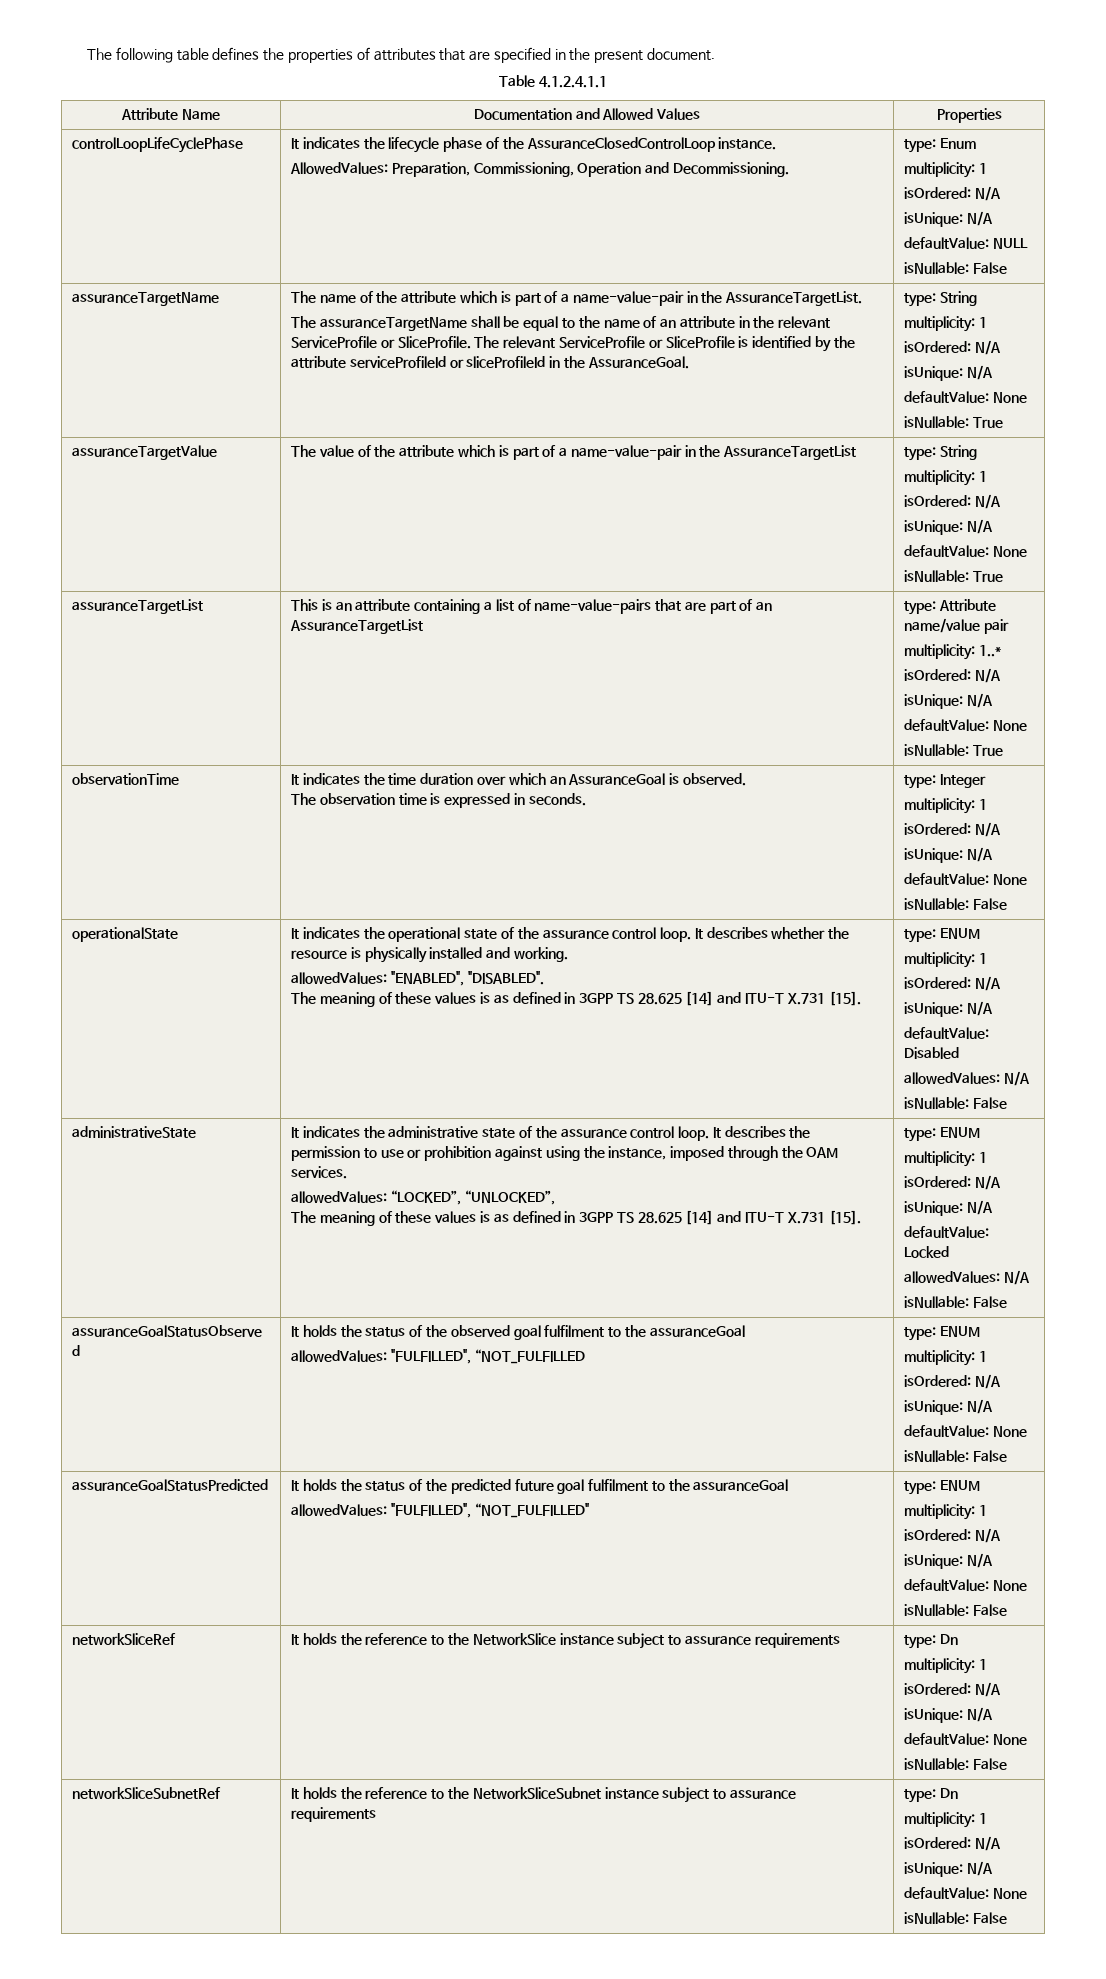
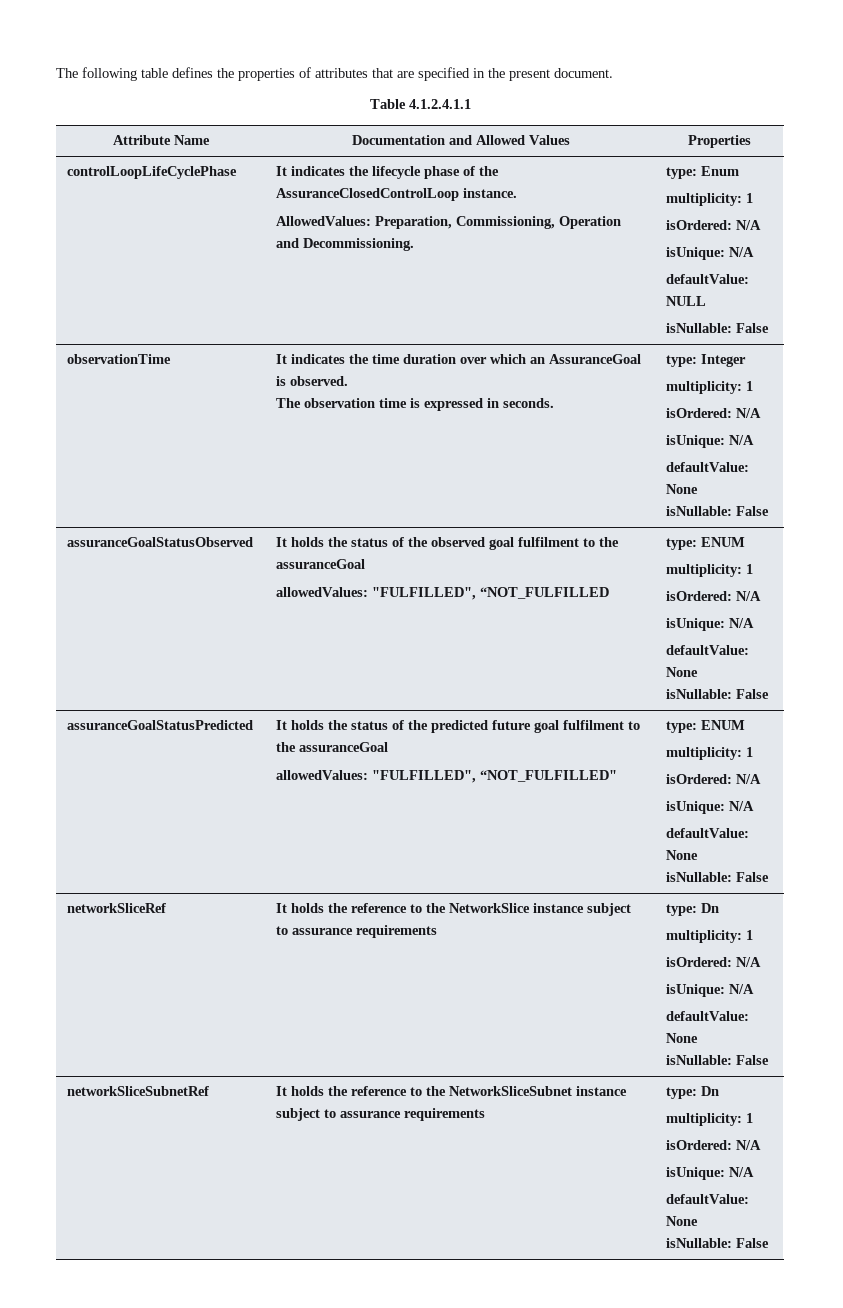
- assuranceTargetName | The name of the attribute which is part of a name-value-pair in the AssuranceTargetList.
- The assuranceTargetName shall be equal to the name of an attribute in the relevant ServiceProfile or SliceProfile. The relevant ServiceProfile or SliceProfile is identified by the attribute serviceProfileId or sliceProfileId in the AssuranceGoal. | type: String
- multiplicity: 1
- isOrdered: N/A
- isUnique: N/A
- defaultValue: None
- isNullable: True
- assuranceTargetValue | The value of the attribute which is part of a name-value-pair in the AssuranceTargetList | type: String
- multiplicity: 1
- isOrdered: N/A
- isUnique: N/A
- defaultValue: None
- isNullable: True
- assuranceTargetList | This is an attribute containing a list of name-value-pairs that are part of an AssuranceTargetList | type: Attribute name/value pair
- multiplicity: 1..*
- isOrdered: N/A
- isUnique: N/A
- defaultValue: None
- isNullable: True
- operationalState | It indicates the operational state of the assurance control loop. It describes whether the resource is physically installed and working.
- allowedValues: "ENABLED", "DISABLED".
- The meaning of these values is as defined in 3GPP TS 28.625 [14] and ITU-T X.731 [15]. | type: ENUM
- multiplicity: 1
- isOrdered: N/A
- isUnique: N/A
- defaultValue: Disabled
- allowedValues: N/A
- isNullable: False
- administrativeState | It indicates the administrative state of the assurance control loop. It describes the permission to use or prohibition against using the instance, imposed through the OAM services.
- allowedValues: “LOCKED”, “UNLOCKED”,
- The meaning of these values is as defined in 3GPP TS 28.625 [14] and ITU-T X.731 [15]. | type: ENUM
- multiplicity: 1
- isOrdered: N/A
- isUnique: N/A
- defaultValue: Locked
- allowedValues: N/A
- isNullable: False

